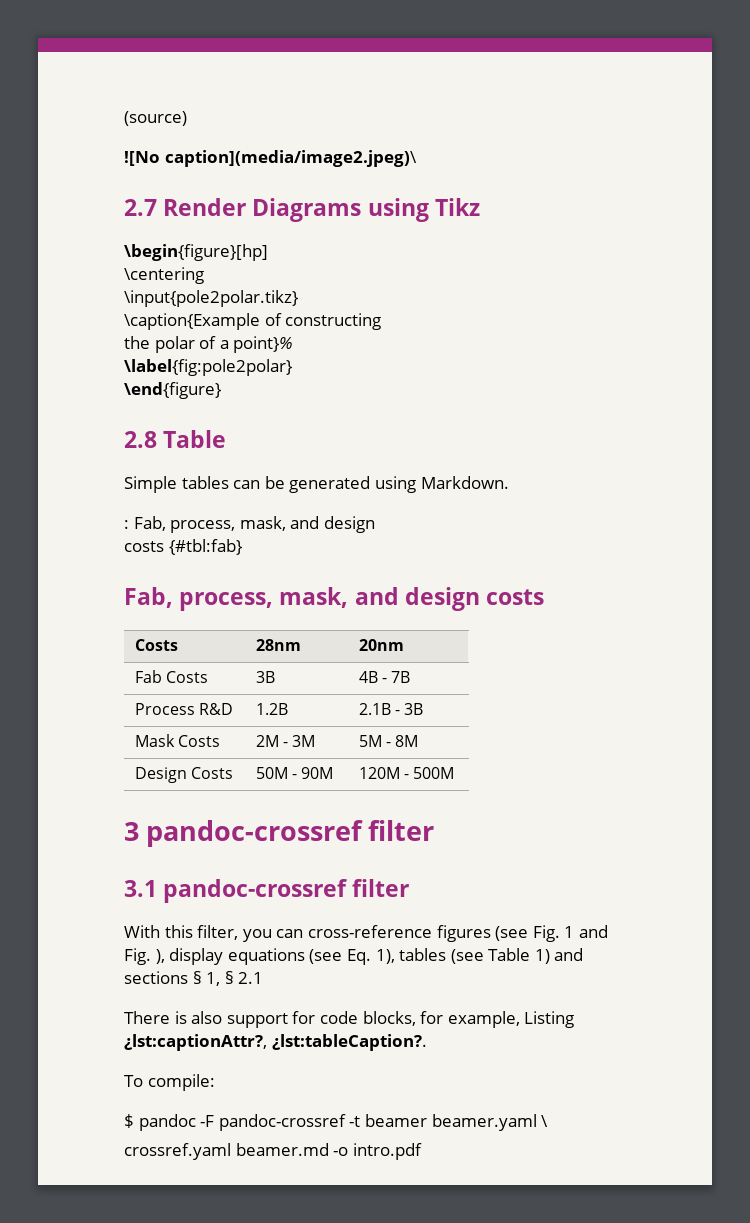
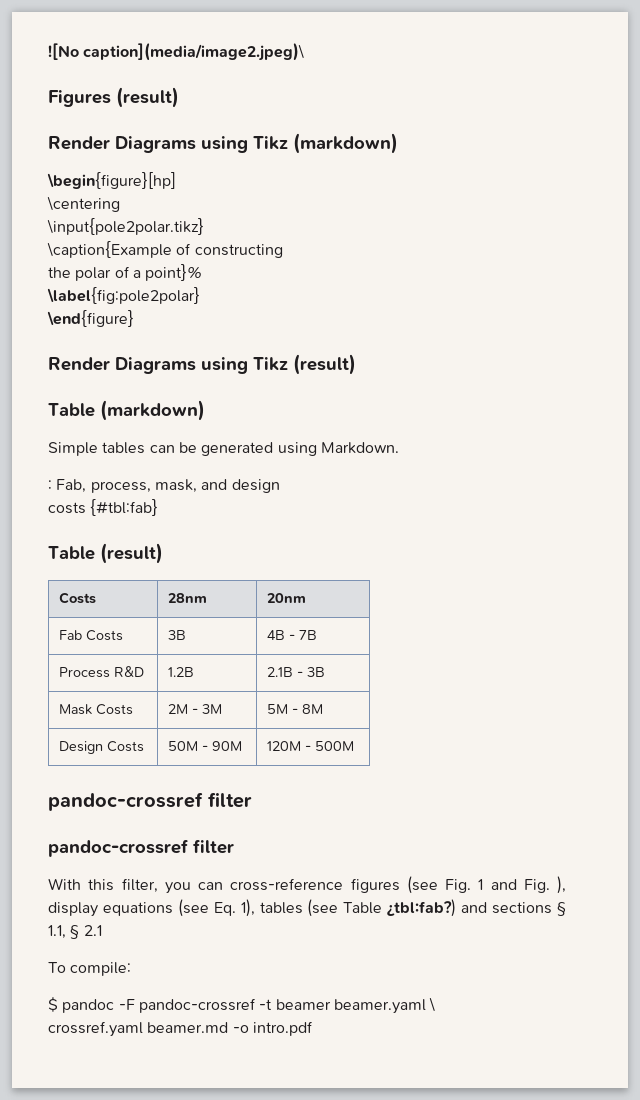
- (source)
- 2.7 Render Diagrams using Tikz
+ Figures (result)
+ Render Diagrams using Tikz (markdown)
- 2.8 Table
+ Render Diagrams using Tikz (result)
+ Table (markdown)
- Fab, process, mask, and design costs
+ Table (result)
  Design Costs | 50M - 90M | 120M - 500M
- 3 pandoc-crossref filter
- 3.1 pandoc-crossref filter
+ pandoc-crossref filter
+ pandoc-crossref filter
- With this filter, you can cross-reference figures (see Fig. 1 and Fig. ), display equations (see Eq. 1), tables (see Table 1) and sections § 1, § 2.1
+ With this filter, you can cross-reference figures (see Fig. 1 and Fig. ), display equations (see Eq. 1), tables (see Table ¿tbl:fab?) and sections § 1.1, § 2.1
- There is also support for code blocks, for example, Listing ¿lst:captionAttr?, ¿lst:tableCaption?.

